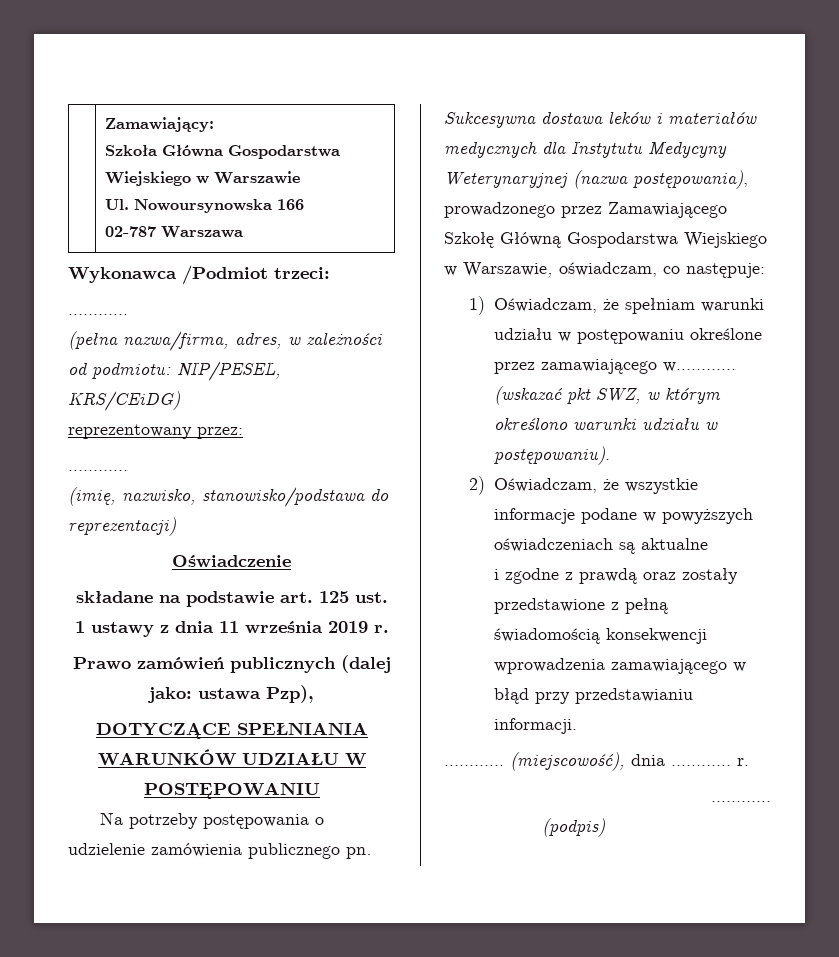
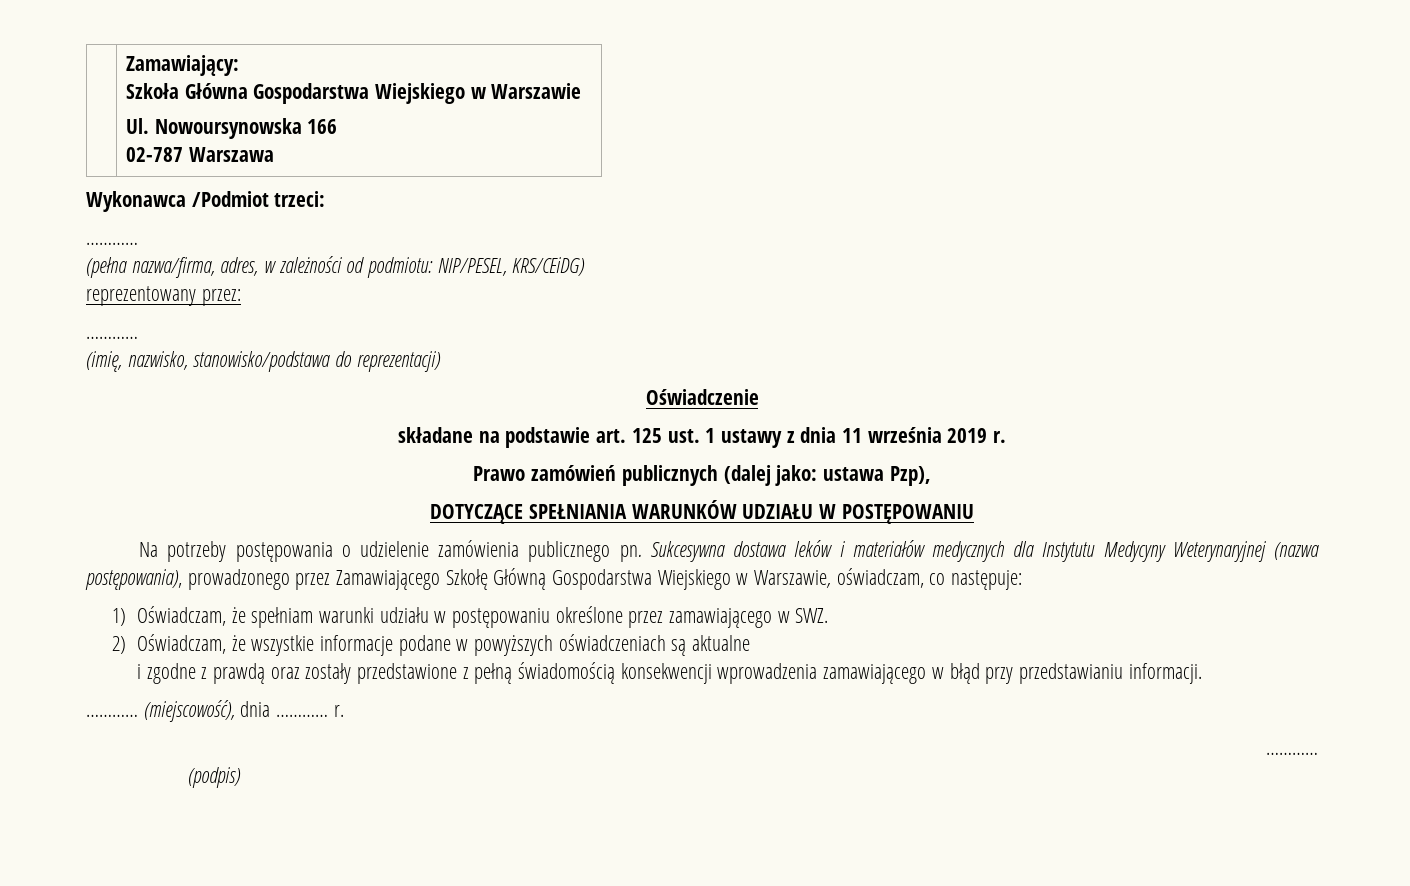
- 1) Oświadczam, że spełniam warunki udziału w postępowaniu określone przez zamawiającego w………… (wskazać pkt SWZ, w którym określono warunki udziału w postępowaniu).
+ 1) Oświadczam, że spełniam warunki udziału w postępowaniu określone przez zamawiającego w SWZ.

